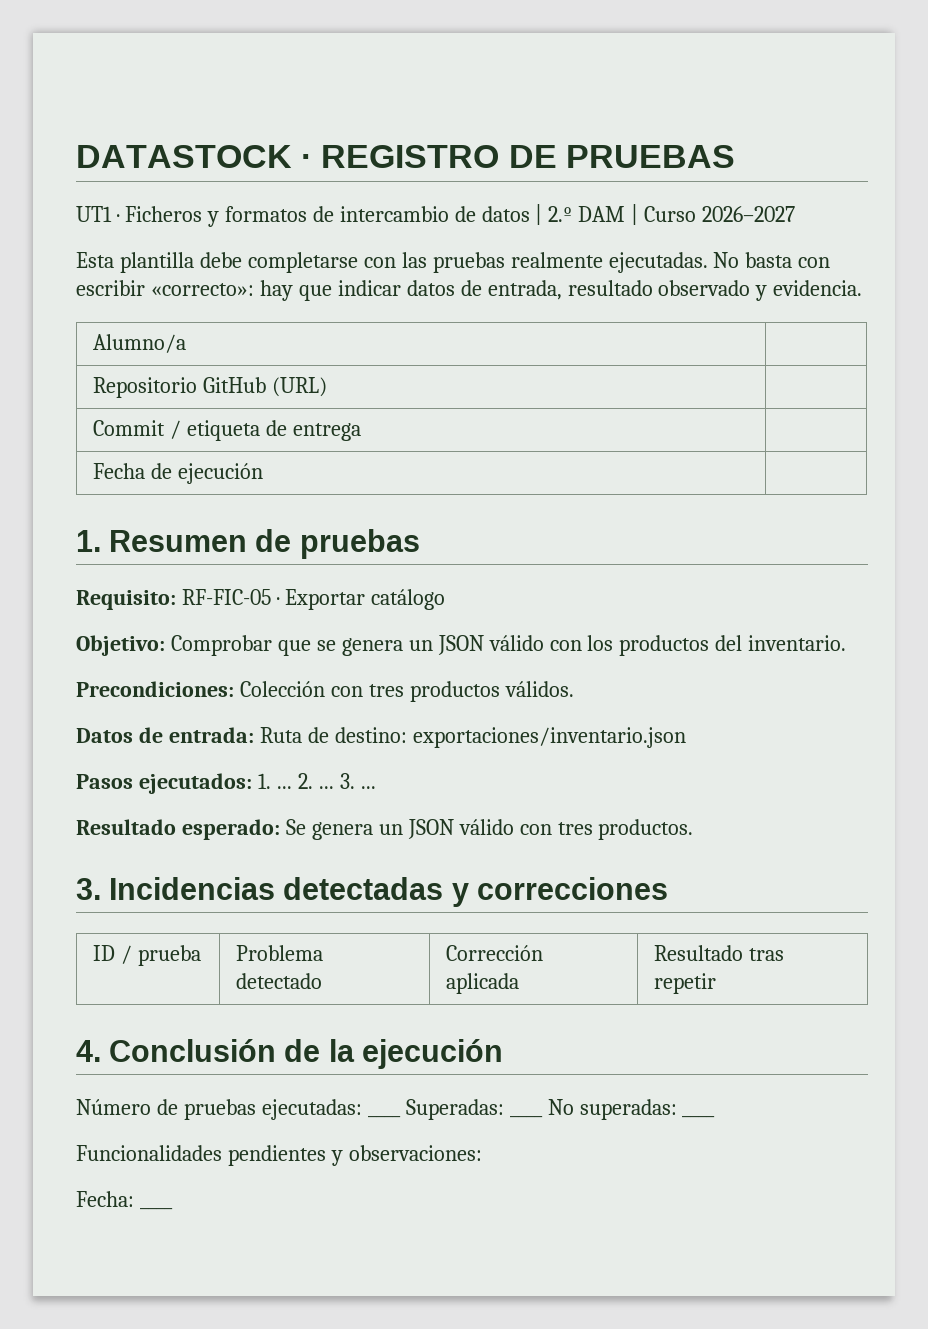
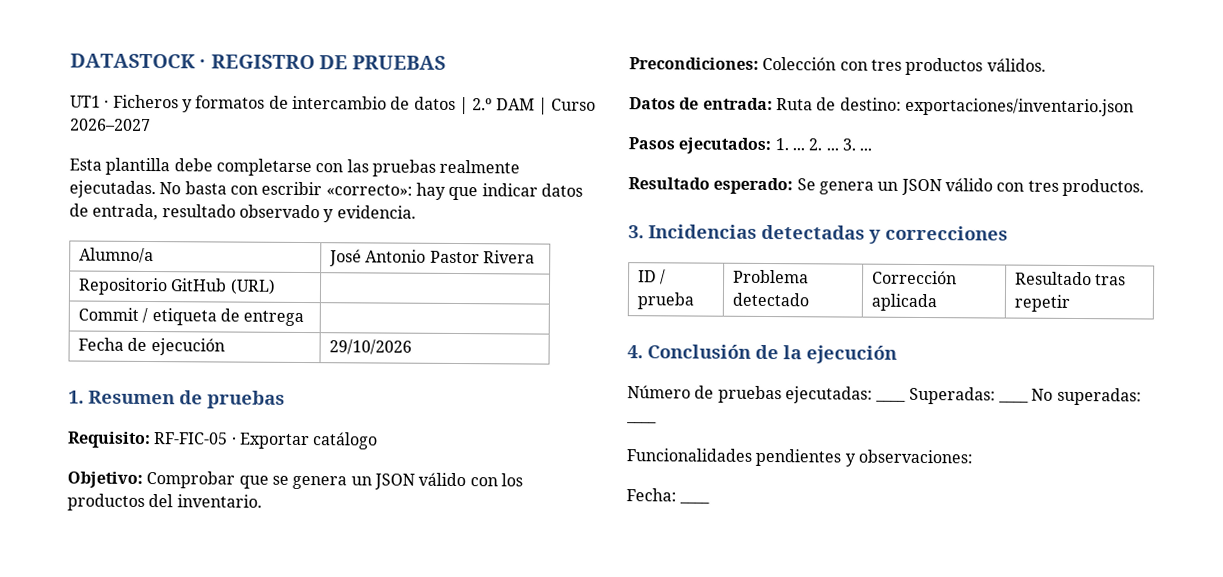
- Alumno/a |
+ Alumno/a | José Antonio Pastor Rivera
- Fecha de ejecución |
+ Fecha de ejecución | 29/10/2026

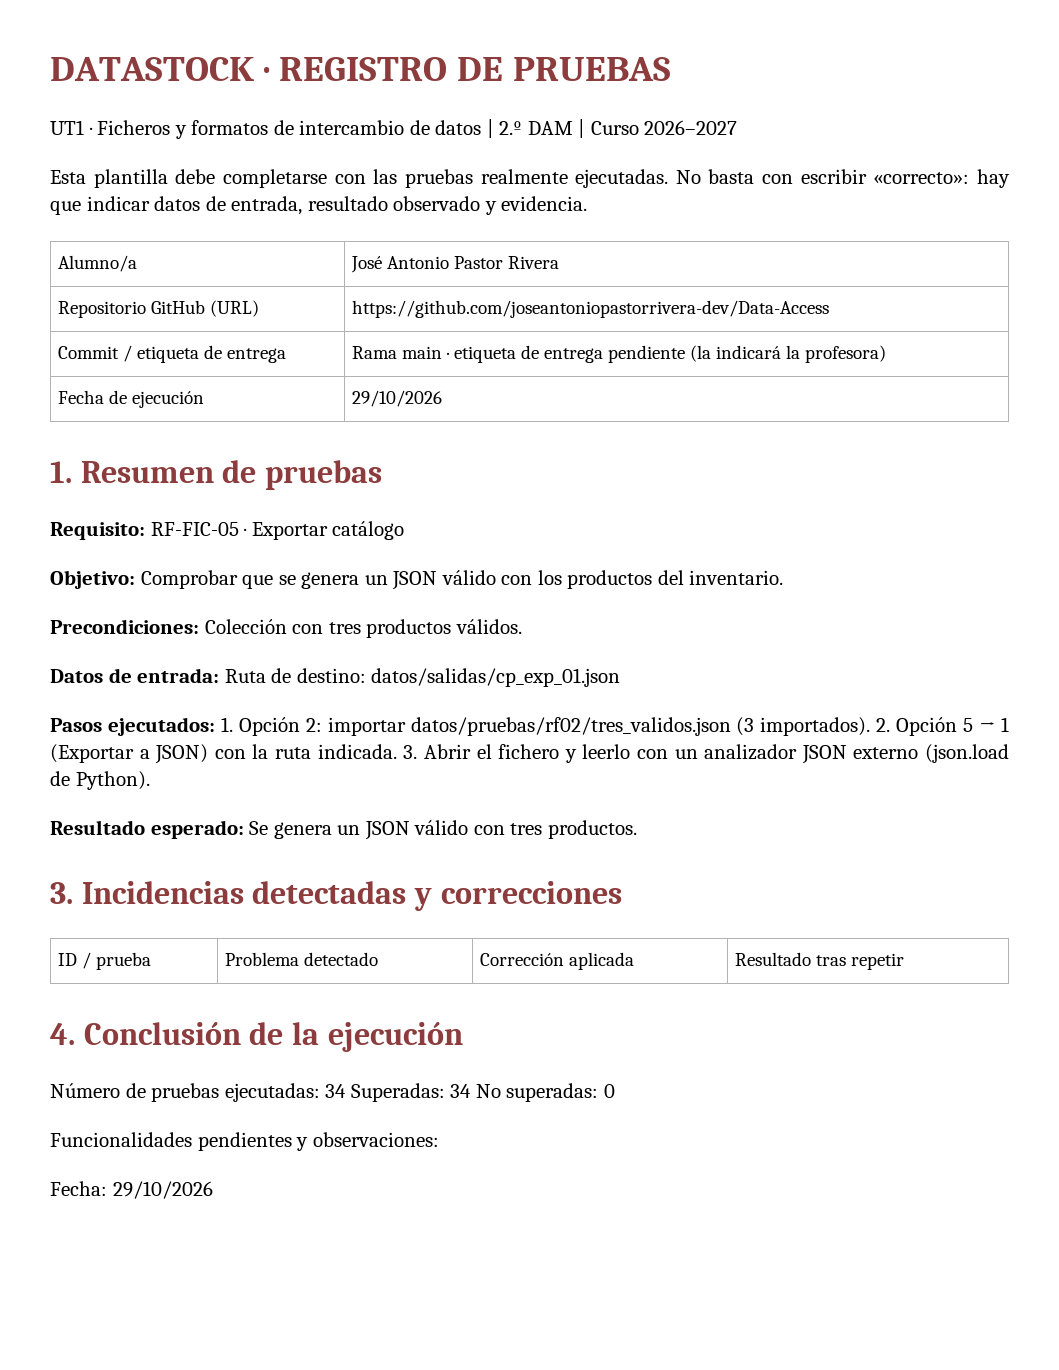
- Repositorio GitHub (URL) |
+ Repositorio GitHub (URL) | https://github.com/joseantoniopastorrivera-dev/Data-Access
- Commit / etiqueta de entrega |
+ Commit / etiqueta de entrega | Rama main · etiqueta de entrega pendiente (la indicará la profesora)
- Datos de entrada: Ruta de destino: exportaciones/inventario.json
+ Datos de entrada: Ruta de destino: datos/salidas/cp_exp_01.json
- Pasos ejecutados: 1. ... 2. ... 3. ...
+ Pasos ejecutados: 1. Opción 2: importar datos/pruebas/rf02/tres_validos.json (3 importados). 2. Opción 5 → 1 (Exportar a JSON) con la ruta indicada. 3. Abrir el fichero y leerlo con un analizador JSON externo (json.load de Python).
- Número de pruebas ejecutadas: ____ Superadas: ____ No superadas: ____
+ Número de pruebas ejecutadas: 34 Superadas: 34 No superadas: 0
- Fecha: ____
+ Fecha: 29/10/2026

